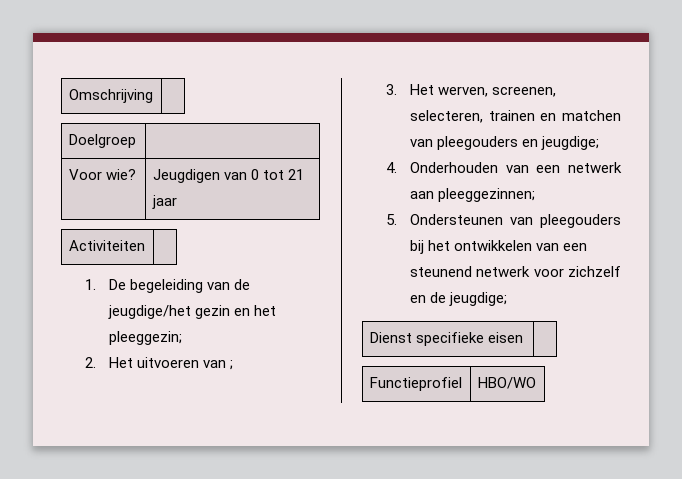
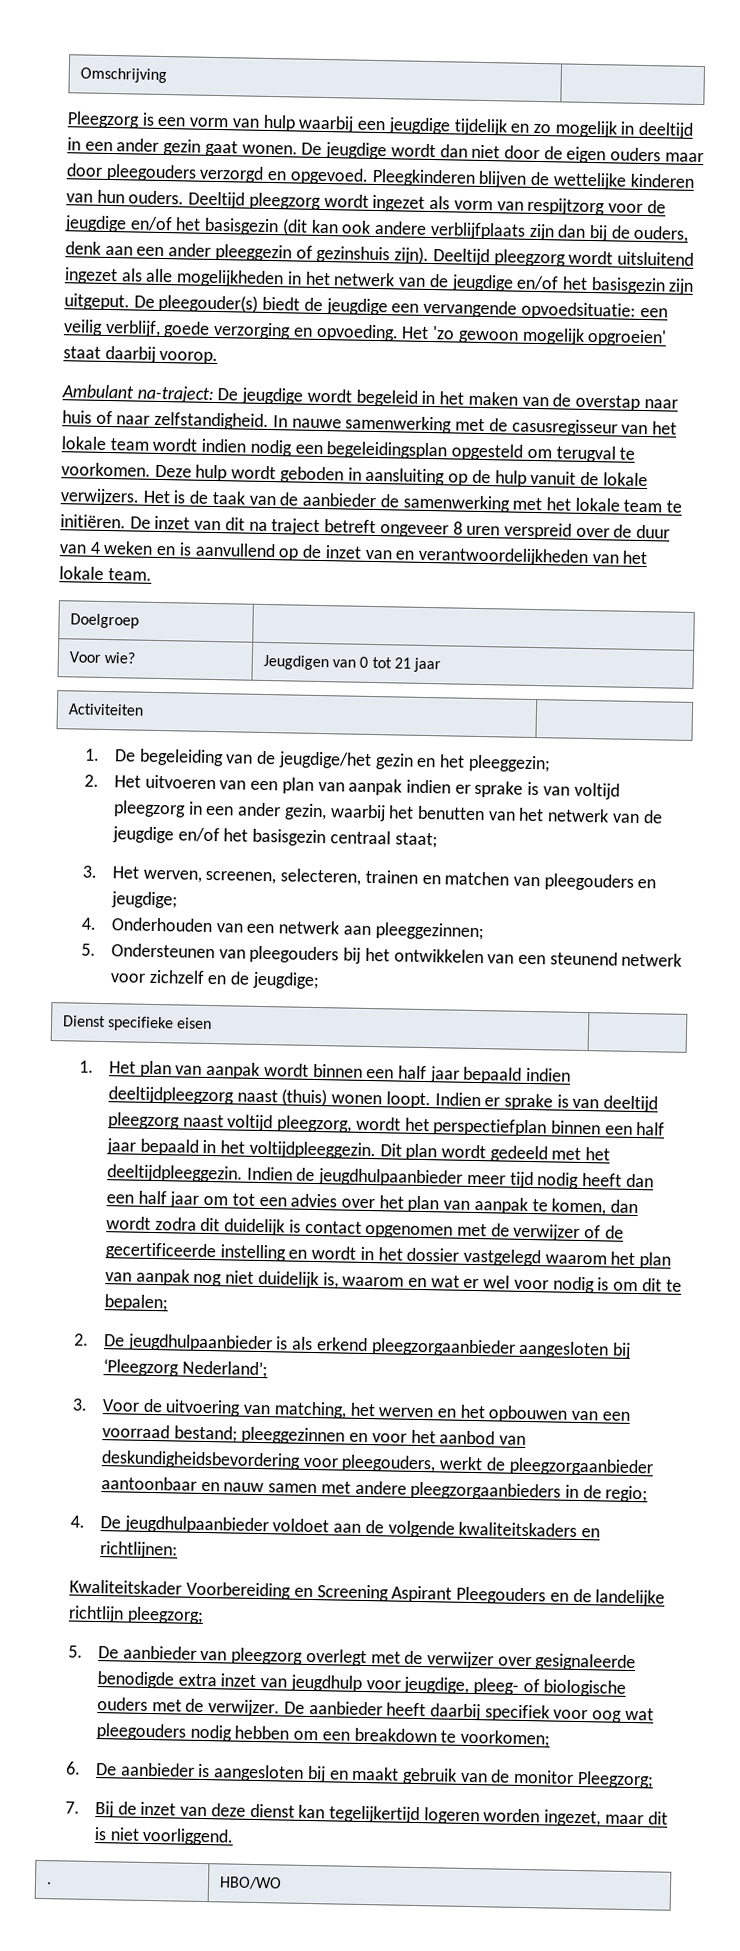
+ Pleegzorg is een vorm van hulp waarbij een jeugdige tijdelijk en zo mogelijk in deeltijd in een ander gezin gaat wonen. De jeugdige wordt dan niet door de eigen ouders maar door pleegouders verzorgd en opgevoed. Pleegkinderen blijven de wettelijke kinderen van hun ouders. Deeltijd pleegzorg wordt ingezet als vorm van respijtzorg voor de jeugdige en/of het basisgezin (dit kan ook andere verblijfplaats zijn dan bij de ouders, denk aan een ander pleeggezin of gezinshuis zijn). Deeltijd pleegzorg wordt uitsluitend ingezet als alle mogelijkheden in het netwerk van de jeugdige en/of het basisgezin zijn uitgeput. De pleegouder(s) biedt de jeugdige een vervangende opvoedsituatie: een veilig verblijf, goede verzorging en opvoeding. Het 'zo gewoon mogelijk opgroeien' staat daarbij voorop.
+ Ambulant na-traject: De jeugdige wordt begeleid in het maken van de overstap naar huis of naar zelfstandigheid. In nauwe samenwerking met de casusregisseur van het lokale team wordt indien nodig een begeleidingsplan opgesteld om terugval te voorkomen. Deze hulp wordt geboden in aansluiting op de hulp vanuit de lokale verwijzers. Het is de taak van de aanbieder de samenwerking met het lokale team te initiëren. De inzet van dit na traject betreft ongeveer 8 uren verspreid over de duur van 4 weken en is aanvullend op de inzet van en verantwoordelijkheden van het lokale team.
- 2. Het uitvoeren van ;
+ 2. Het uitvoeren van een plan van aanpak indien er sprake is van voltijd pleegzorg in een ander gezin, waarbij het benutten van het netwerk van de jeugdige en/of het basisgezin centraal staat;
- Functieprofiel | HBO/WO
+ 1. Het plan van aanpak wordt binnen een half jaar bepaald indien deeltijdpleegzorg naast (thuis) wonen loopt. Indien er sprake is van deeltijd pleegzorg naast voltijd pleegzorg, wordt het perspectiefplan binnen een half jaar bepaald in het voltijdpleeggezin. Dit plan wordt gedeeld met het deeltijdpleeggezin. Indien de jeugdhulpaanbieder meer tijd nodig heeft dan een half jaar om tot een advies over het plan van aanpak te komen, dan wordt zodra dit duidelijk is contact opgenomen met de verwijzer of de gecertificeerde instelling en wordt in het dossier vastgelegd waarom het plan van aanpak nog niet duidelijk is, waarom en wat er wel voor nodig is om dit te bepalen;
+ 2. De jeugdhulpaanbieder is als erkend pleegzorgaanbieder aangesloten bij ‘Pleegzorg Nederland’;
+ 3. Voor de uitvoering van matching, het werven en het opbouwen van een voorraad bestand; pleeggezinnen en voor het aanbod van deskundigheidsbevordering voor pleegouders, werkt de pleegzorgaanbieder aantoonbaar en nauw samen met andere pleegzorgaanbieders in de regio;
+ 4. De jeugdhulpaanbieder voldoet aan de volgende kwaliteitskaders en richtlijnen:
+ Kwaliteitskader Voorbereiding en Screening Aspirant Pleegouders en de landelijke richtlijn pleegzorg;
+ 5. De aanbieder van pleegzorg overlegt met de verwijzer over gesignaleerde benodigde extra inzet van jeugdhulp voor jeugdige, pleeg- of biologische ouders met de verwijzer. De aanbieder heeft daarbij specifiek voor oog wat pleegouders nodig hebben om een breakdown te voorkomen;
+ 6. De aanbieder is aangesloten bij en maakt gebruik van de monitor Pleegzorg;
+ 7. Bij de inzet van deze dienst kan tegelijkertijd logeren worden ingezet, maar dit is niet voorliggend.
+ . | HBO/WO

